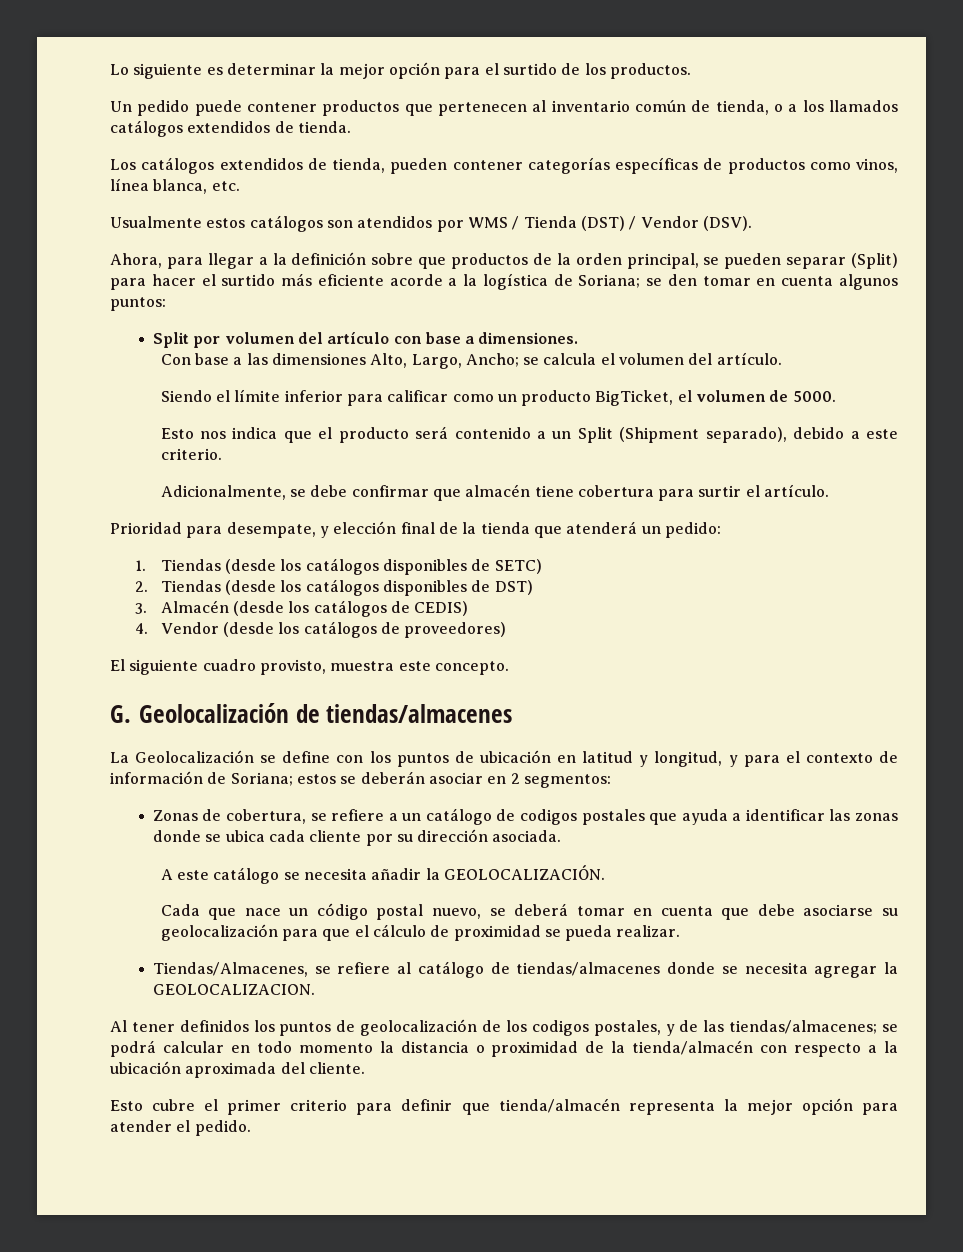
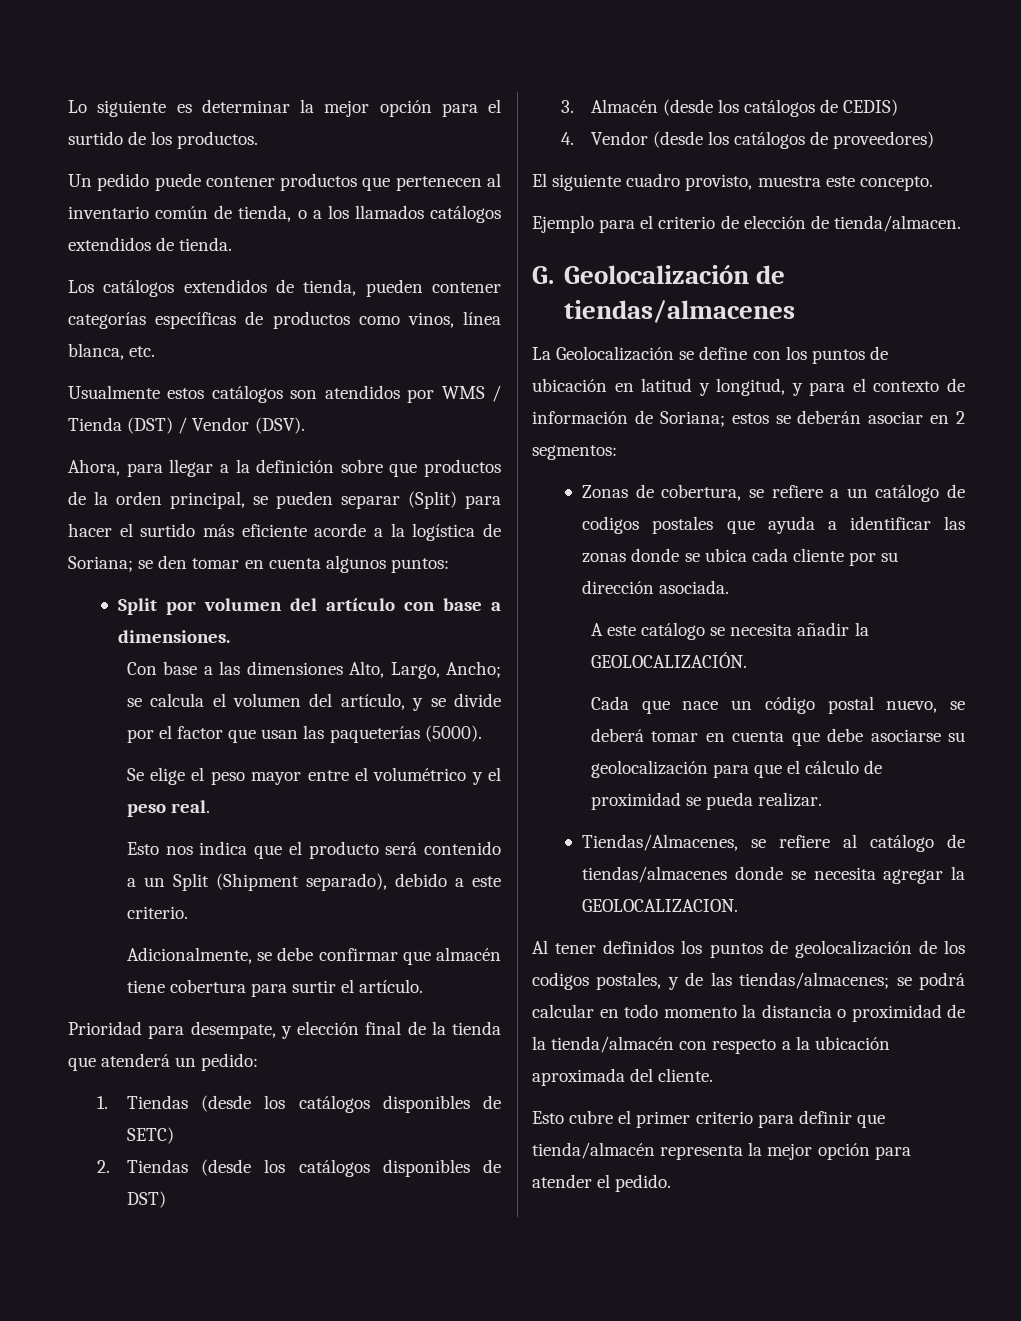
- Con base a las dimensiones Alto, Largo, Ancho; se calcula el volumen del artículo.
- Siendo el límite inferior para calificar como un producto BigTicket, el volumen de 5000.
+ Con base a las dimensiones Alto, Largo, Ancho; se calcula el volumen del artículo, y se divide por el factor que usan las paqueterías (5000).
+ Se elige el peso mayor entre el volumétrico y el peso real.
+ Ejemplo para el criterio de elección de tienda/almacen.

